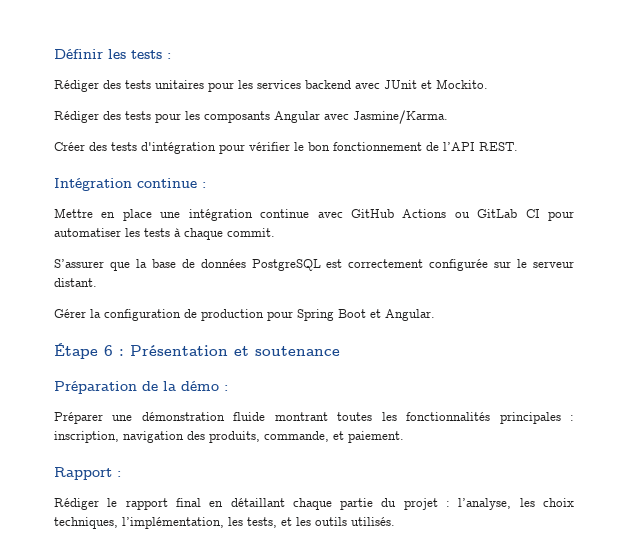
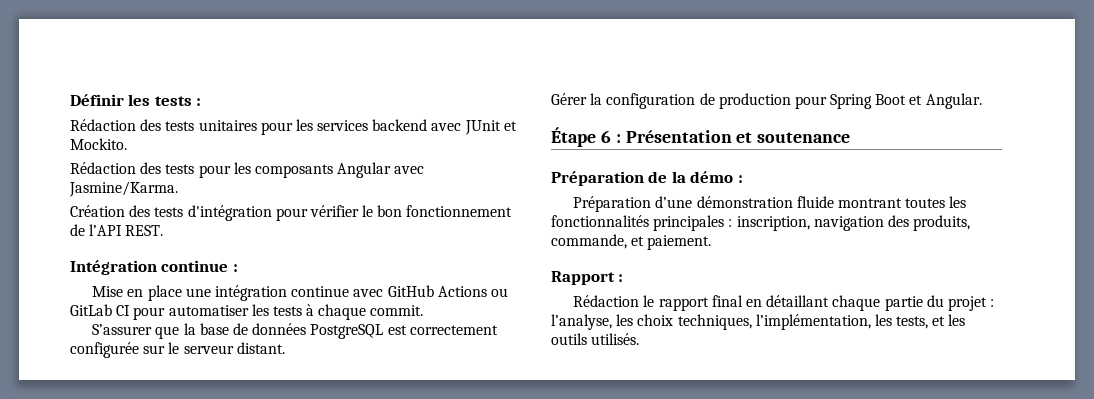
- Rédiger des tests unitaires pour les services backend avec JUnit et Mockito.
+ Rédaction des tests unitaires pour les services backend avec JUnit et Mockito.
- Rédiger des tests pour les composants Angular avec Jasmine/Karma.
+ Rédaction des tests pour les composants Angular avec Jasmine/Karma.
- Créer des tests d'intégration pour vérifier le bon fonctionnement de l’API REST.
+ Création des tests d'intégration pour vérifier le bon fonctionnement de l’API REST.
- Mettre en place une intégration continue avec GitHub Actions ou GitLab CI pour automatiser les tests à chaque commit.
+ Mise en place une intégration continue avec GitHub Actions ou GitLab CI pour automatiser les tests à chaque commit.
- Préparer une démonstration fluide montrant toutes les fonctionnalités principales : inscription, navigation des produits, commande, et paiement.
+ Préparation d’une démonstration fluide montrant toutes les fonctionnalités principales : inscription, navigation des produits, commande, et paiement.
- Rédiger le rapport final en détaillant chaque partie du projet : l’analyse, les choix techniques, l’implémentation, les tests, et les outils utilisés.
+ Rédaction le rapport final en détaillant chaque partie du projet : l’analyse, les choix techniques, l’implémentation, les tests, et les outils utilisés.

